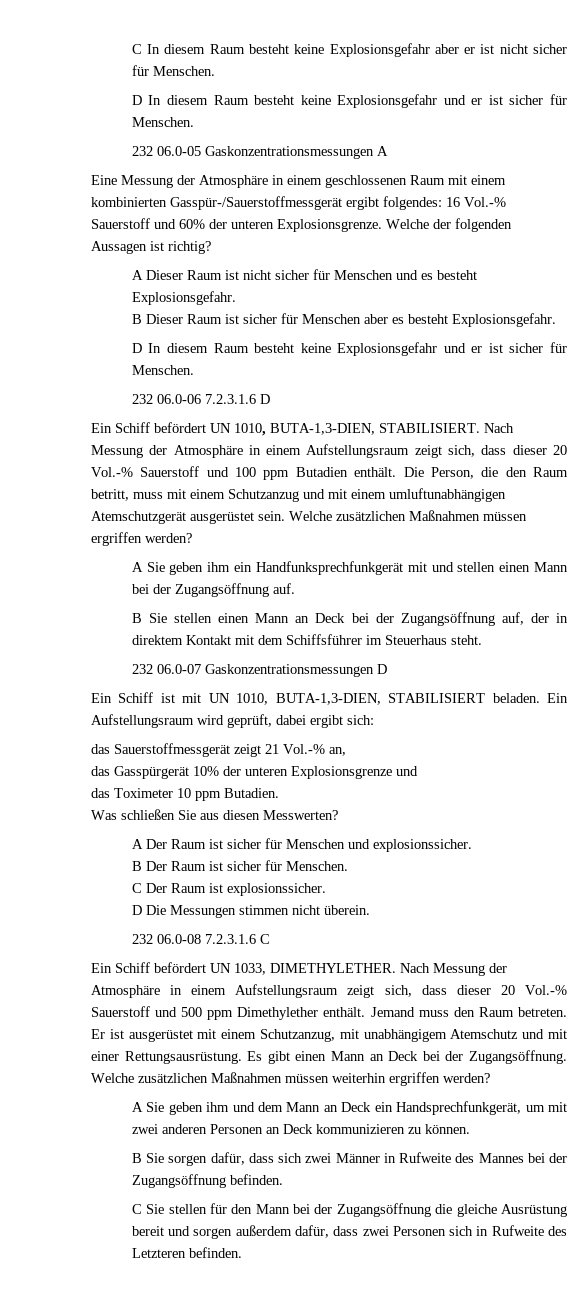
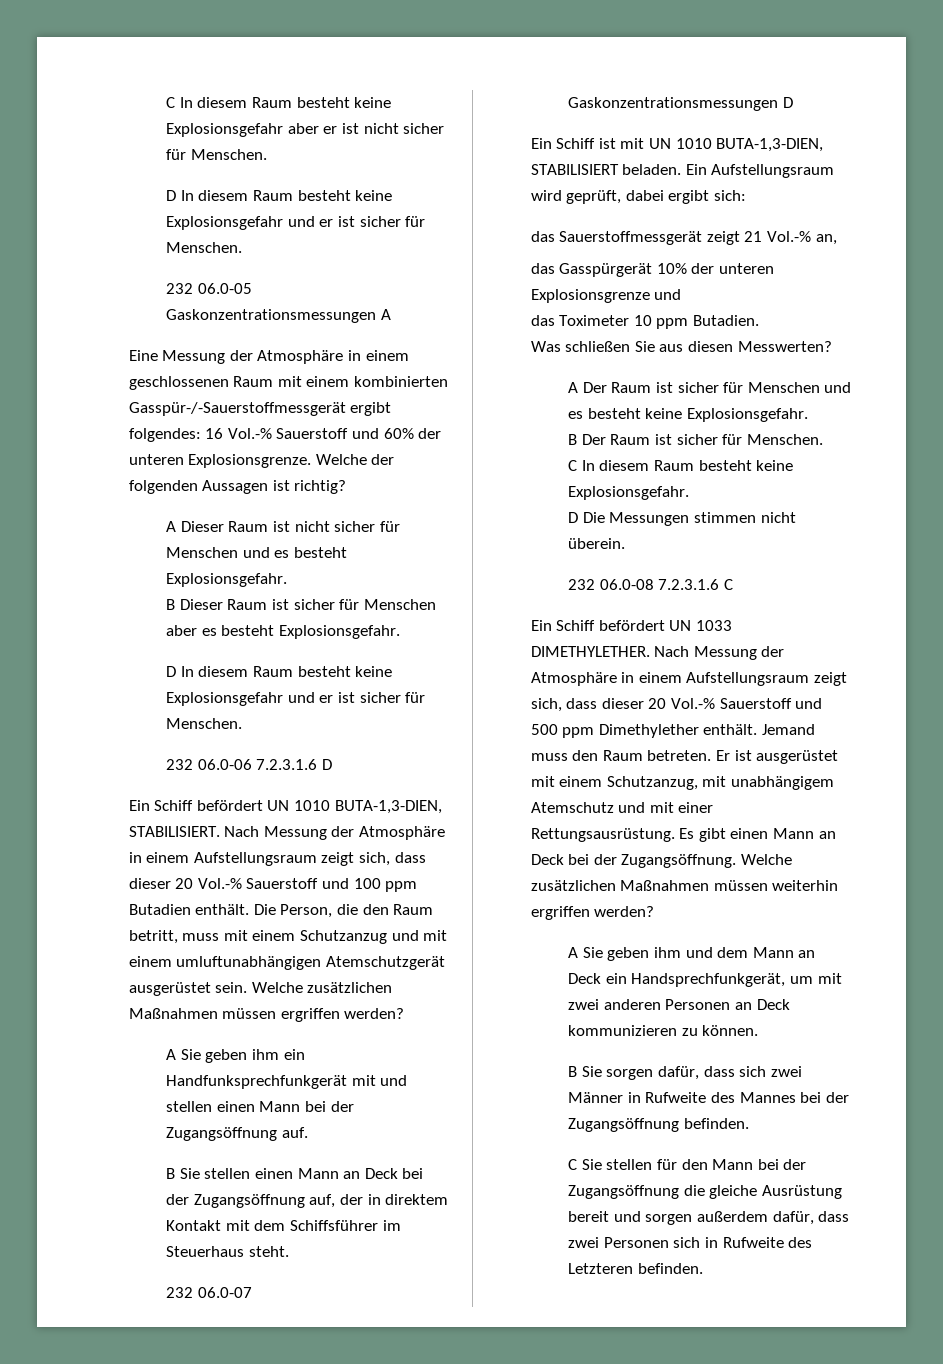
- Eine Messung der Atmosphäre in einem geschlossenen Raum mit einem kombinierten Gasspür-/Sauerstoffmessgerät ergibt folgendes: 16 Vol.-% Sauerstoff und 60% der unteren Explosionsgrenze.
+ Eine Messung der Atmosphäre in einem geschlossenen Raum mit einem kombinierten Gasspür-/-Sauerstoffmessgerät ergibt folgendes: 16 Vol.-% Sauerstoff und 60% der unteren Explosionsgrenze.
- Ein Schiff befördert UN 1010, BUTA-1,3-DIEN, STABILISIERT.
+ Ein Schiff befördert UN 1010 BUTA-1,3-DIEN, STABILISIERT.
- Ein Schiff ist mit UN 1010, BUTA-1,3-DIEN, STABILISIERT beladen.
+ Ein Schiff ist mit UN 1010 BUTA-1,3-DIEN, STABILISIERT beladen.
- A Der Raum ist sicher für Menschen und explosionssicher.
+ A Der Raum ist sicher für Menschen und es besteht keine Explosionsgefahr.
- C Der Raum ist explosionssicher.
+ C In diesem Raum besteht keine Explosionsgefahr.
- Ein Schiff befördert UN 1033, DIMETHYLETHER.
+ Ein Schiff befördert UN 1033 DIMETHYLETHER.

